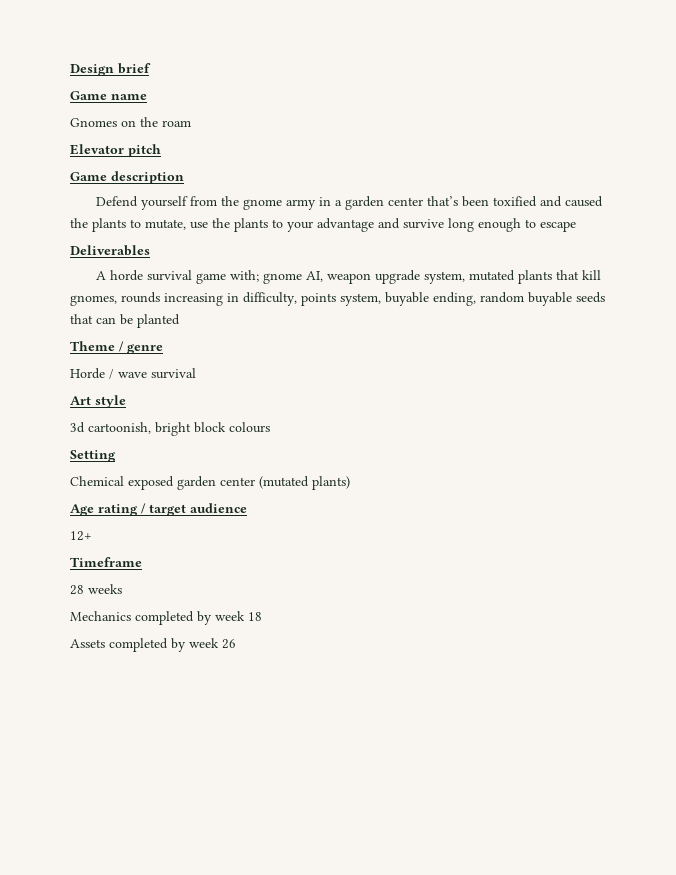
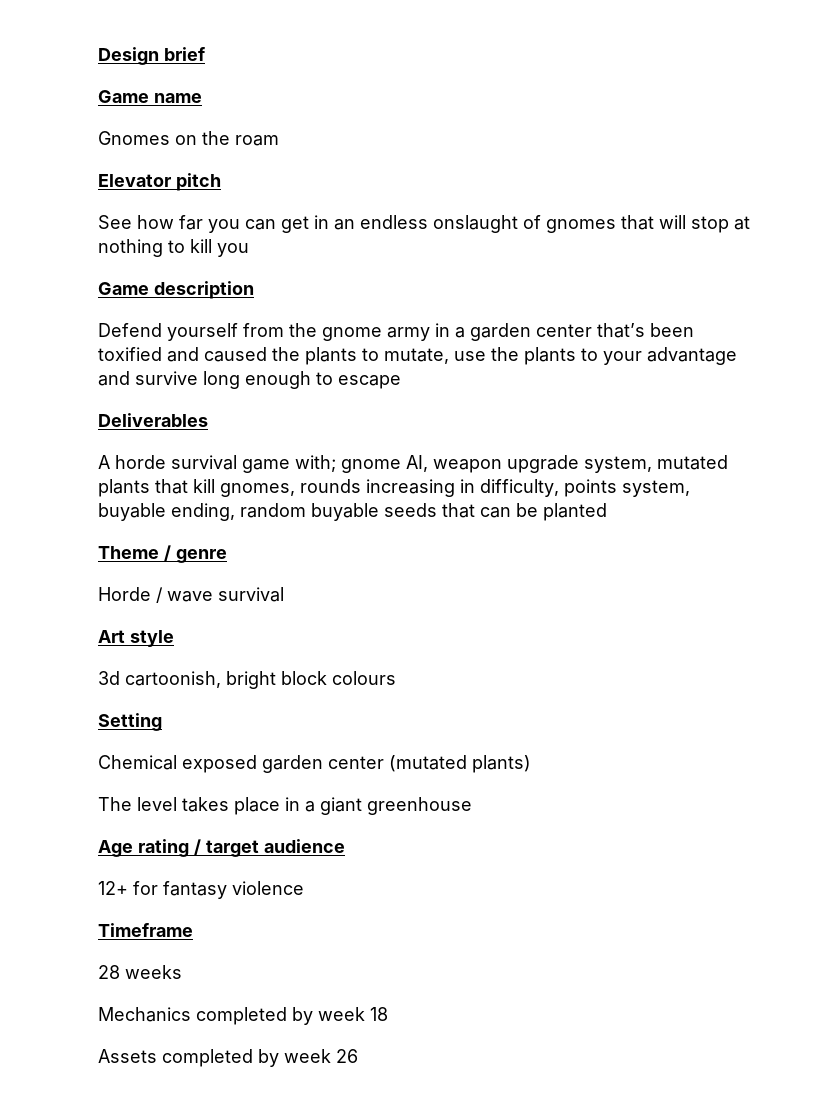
+ See how far you can get in an endless onslaught of gnomes that will stop at nothing to kill you
+ The level takes place in a giant greenhouse
- 12+
+ 12+ for fantasy violence

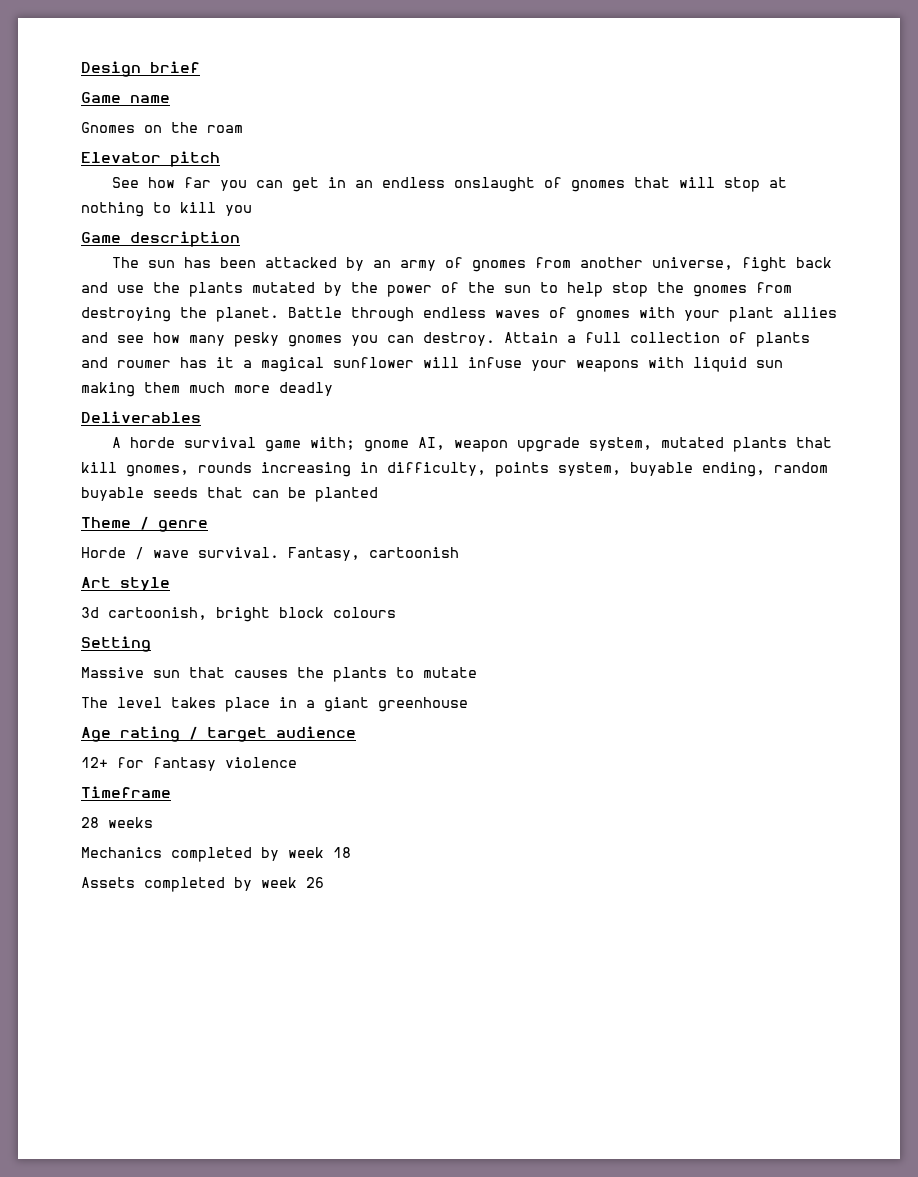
- Defend yourself from the gnome army in a garden center that’s been toxified and caused the plants to mutate, use the plants to your advantage and survive long enough to escape
+ The sun has been attacked by an army of gnomes from another universe, fight back and use the plants mutated by the power of the sun to help stop the gnomes from destroying the planet. Battle through endless waves of gnomes with your plant allies and see how many pesky gnomes you can destroy. Attain a full collection of plants and roumer has it a magical sunflower will infuse your weapons with liquid sun making them much more deadly
- Horde / wave survival
+ Horde / wave survival. Fantasy, cartoonish
- Chemical exposed garden center (mutated plants)
+ Massive sun that causes the plants to mutate

